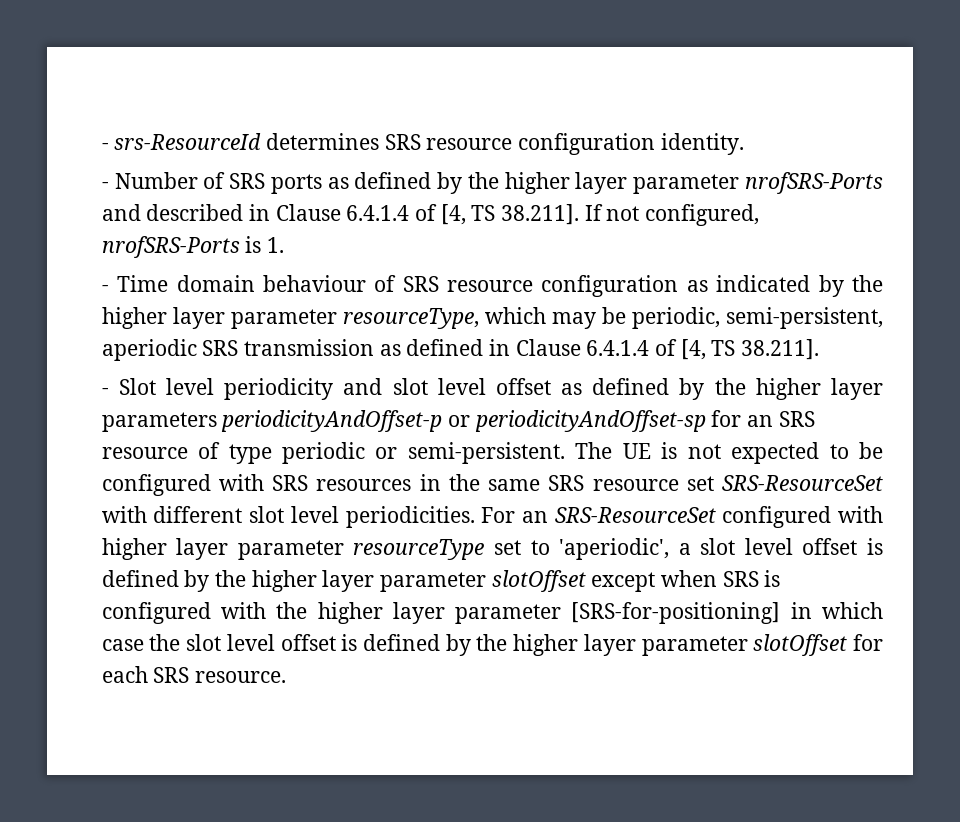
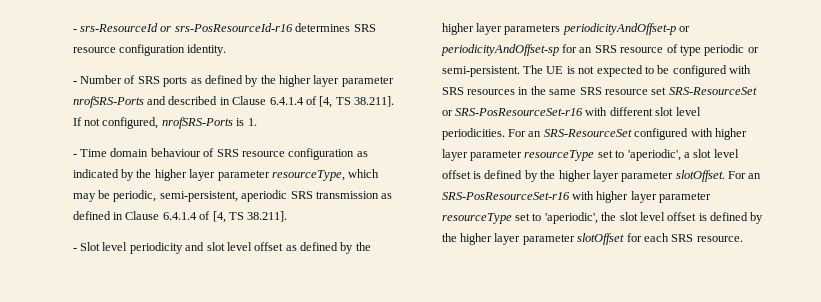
- - srs-ResourceId determines SRS resource configuration identity.
+ - srs-ResourceId or srs-PosResourceId-r16 determines SRS resource configuration identity.
- The UE is not expected to be configured with SRS resources in the same SRS resource set SRS-ResourceSet with different slot level periodicities.
+ The UE is not expected to be configured with SRS resources in the same SRS resource set SRS-ResourceSet or SRS-PosResourceSet-r16 with different slot level periodicities.
- For an SRS-ResourceSet configured with higher layer parameter resourceType set to 'aperiodic', a slot level offset is defined by the higher layer parameter slotOffset except when SRS is configured with the higher layer parameter [SRS-for-positioning] in which case the slot level offset is defined by the higher layer parameter slotOffset for each SRS resource.
+ For an SRS-ResourceSet configured with higher layer parameter resourceType set to 'aperiodic', a slot level offset is defined by the higher layer parameter slotOffset. For an SRS-PosResourceSet-r16 with higher layer parameter resourceType set to 'aperiodic', the slot level offset is defined by the higher layer parameter slotOffset for each SRS resource.

